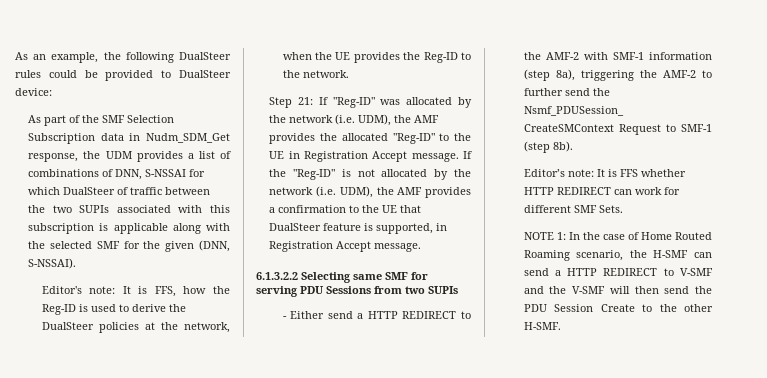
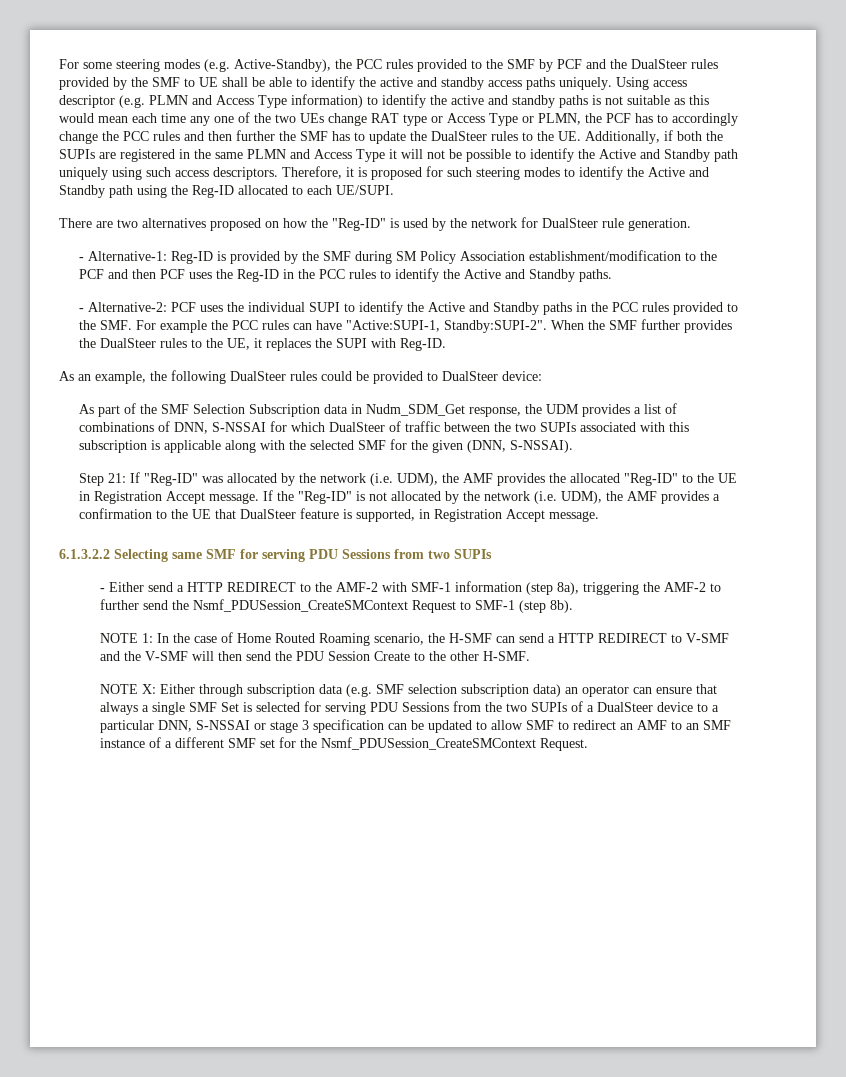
+ For some steering modes (e.g. Active-Standby), the PCC rules provided to the SMF by PCF and the DualSteer rules provided by the SMF to UE shall be able to identify the active and standby access paths uniquely. Using access descriptor (e.g. PLMN and Access Type information) to identify the active and standby paths is not suitable as this would mean each time any one of the two UEs change RAT type or Access Type or PLMN, the PCF has to accordingly change the PCC rules and then further the SMF has to update the DualSteer rules to the UE. Additionally, if both the SUPIs are registered in the same PLMN and Access Type it will not be possible to identify the Active and Standby path uniquely using such access descriptors. Therefore, it is proposed for such steering modes to identify the Active and Standby path using the Reg-ID allocated to each UE/SUPI.
+ There are two alternatives proposed on how the "Reg-ID" is used by the network for DualSteer rule generation.
+ - Alternative-1: Reg-ID is provided by the SMF during SM Policy Association establishment/modification to the PCF and then PCF uses the Reg-ID in the PCC rules to identify the Active and Standby paths.
+ - Alternative-2: PCF uses the individual SUPI to identify the Active and Standby paths in the PCC rules provided to the SMF. For example the PCC rules can have "Active:SUPI-1, Standby:SUPI-2". When the SMF further provides the DualSteer rules to the UE, it replaces the SUPI with Reg-ID.
- Editor's note: It is FFS, how the Reg-ID is used to derive the DualSteer policies at the network, when the UE provides the Reg-ID to the network.
- Editor’s note: It is FFS whether HTTP REDIRECT can work for different SMF Sets.
+ NOTE X: Either through subscription data (e.g. SMF selection subscription data) an operator can ensure that always a single SMF Set is selected for serving PDU Sessions from the two SUPIs of a DualSteer device to a particular DNN, S-NSSAI or stage 3 specification can be updated to allow SMF to redirect an AMF to an SMF instance of a different SMF set for the Nsmf_PDUSession_CreateSMContext Request.

